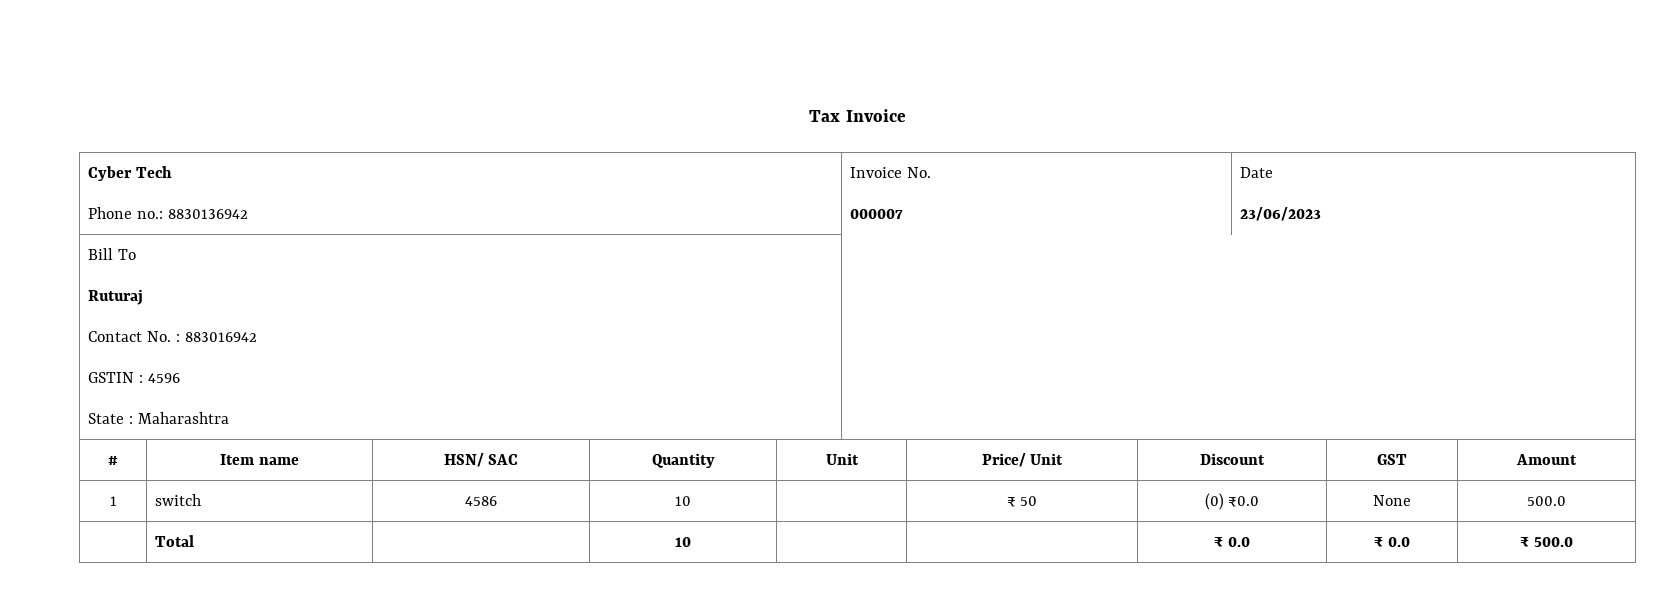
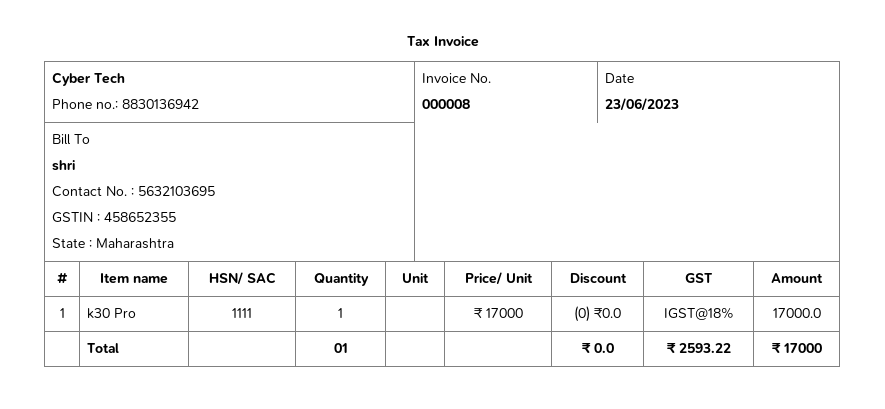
  Cyber Tech
  Phone no.: 8830136942 | Invoice No.
- 000007 | Date
+ 000008 | Date
  Bill To
- Ruturaj
- Contact No. : 883016942
- GSTIN : 4596
+ shri
+ Contact No. : 5632103695
+ GSTIN : 458652355
- 1 | switch | 4586 | 10 | | ₹ 50 | (0) ₹0.0 | None | 500.0
+ 1 | k30 Pro | 1111 | 1 | | ₹ 17000 | (0) ₹0.0 | IGST@18% | 17000.0
- | Total | | 10 | | | ₹ 0.0 | ₹ 0.0 | ₹ 500.0
+ | Total | | 01 | | | ₹ 0.0 | ₹ 2593.22 | ₹ 17000

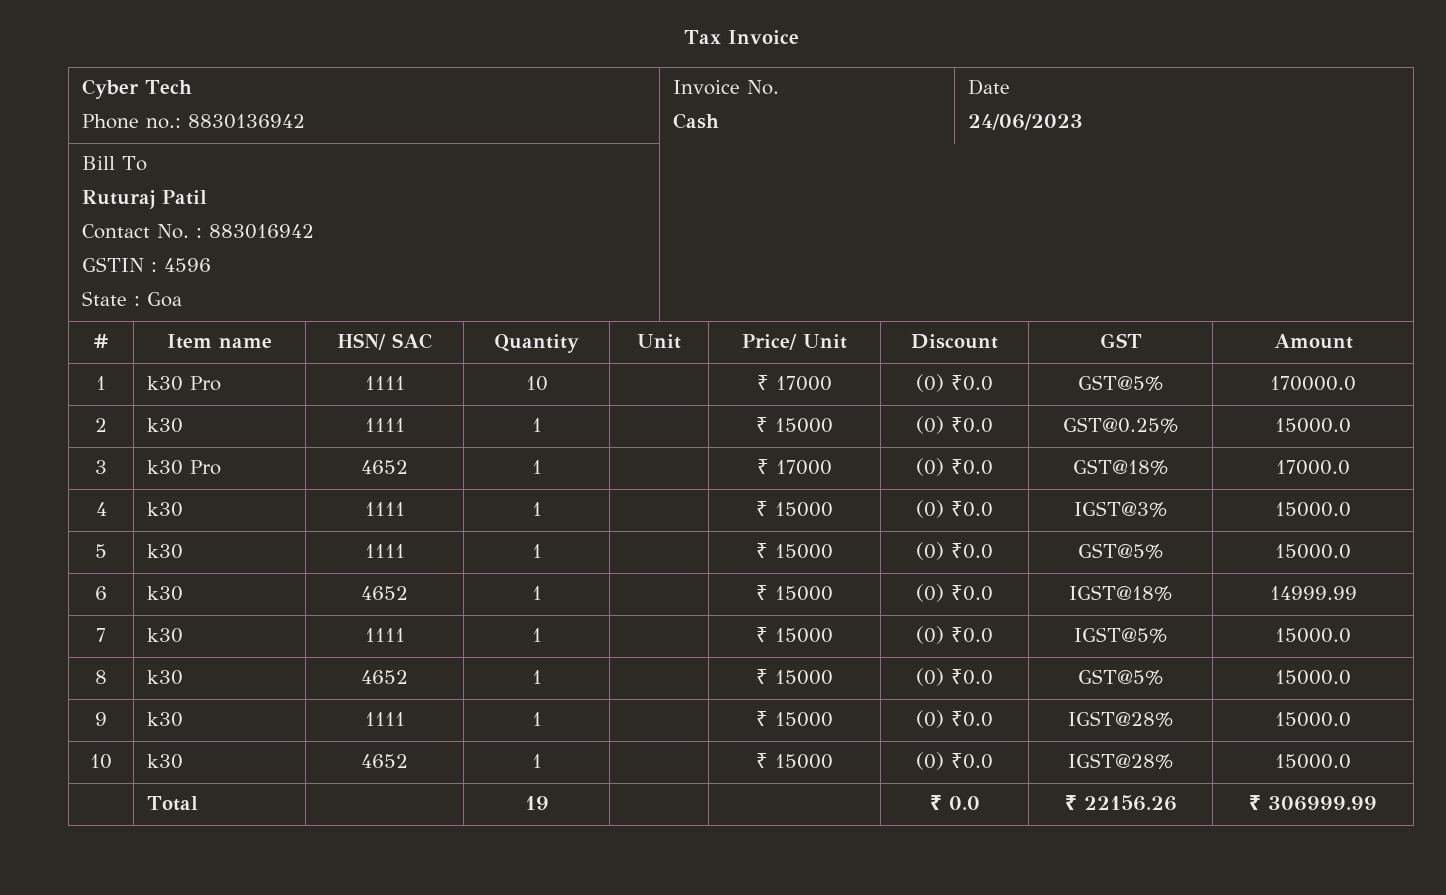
  Cyber Tech
  Phone no.: 8830136942 | Invoice No.
- 000008 | Date
- 23/06/2023
+ Cash | Date
+ 24/06/2023
  Bill To
- shri
- Contact No. : 5632103695
- GSTIN : 458652355
- State : Maharashtra |
+ Ruturaj Patil
+ Contact No. : 883016942
+ GSTIN : 4596
+ State : Goa |
- 1 | k30 Pro | 1111 | 1 | | ₹ 17000 | (0) ₹0.0 | IGST@18% | 17000.0
+ 1 | k30 Pro | 1111 | 10 | | ₹ 17000 | (0) ₹0.0 | GST@5% | 170000.0
+ 2 | k30 | 1111 | 1 | | ₹ 15000 | (0) ₹0.0 | GST@0.25% | 15000.0
+ 3 | k30 Pro | 4652 | 1 | | ₹ 17000 | (0) ₹0.0 | GST@18% | 17000.0
+ 4 | k30 | 1111 | 1 | | ₹ 15000 | (0) ₹0.0 | IGST@3% | 15000.0
+ 5 | k30 | 1111 | 1 | | ₹ 15000 | (0) ₹0.0 | GST@5% | 15000.0
+ 6 | k30 | 4652 | 1 | | ₹ 15000 | (0) ₹0.0 | IGST@18% | 14999.99
+ 7 | k30 | 1111 | 1 | | ₹ 15000 | (0) ₹0.0 | IGST@5% | 15000.0
+ 8 | k30 | 4652 | 1 | | ₹ 15000 | (0) ₹0.0 | GST@5% | 15000.0
+ 9 | k30 | 1111 | 1 | | ₹ 15000 | (0) ₹0.0 | IGST@28% | 15000.0
+ 10 | k30 | 4652 | 1 | | ₹ 15000 | (0) ₹0.0 | IGST@28% | 15000.0
- | Total | | 01 | | | ₹ 0.0 | ₹ 2593.22 | ₹ 17000
+ | Total | | 19 | | | ₹ 0.0 | ₹ 22156.26 | ₹ 306999.99

